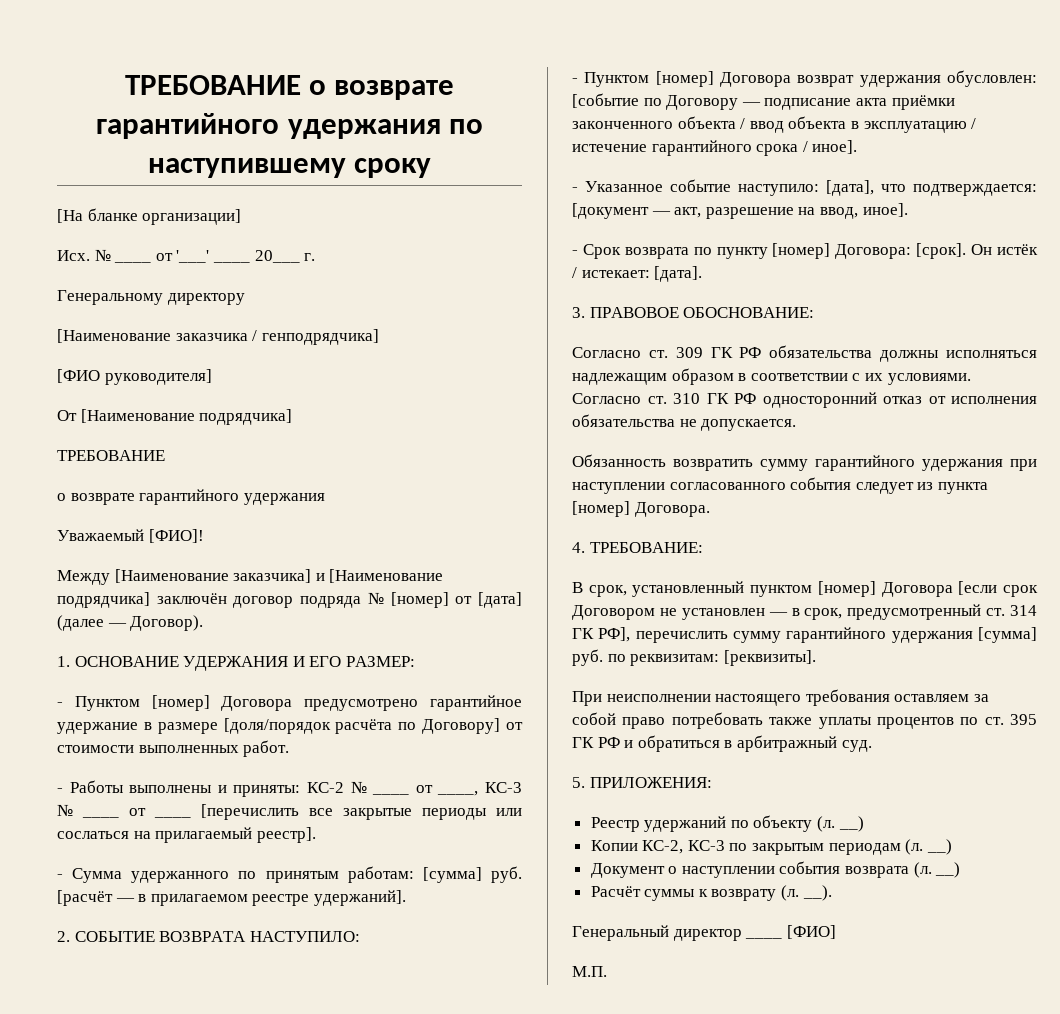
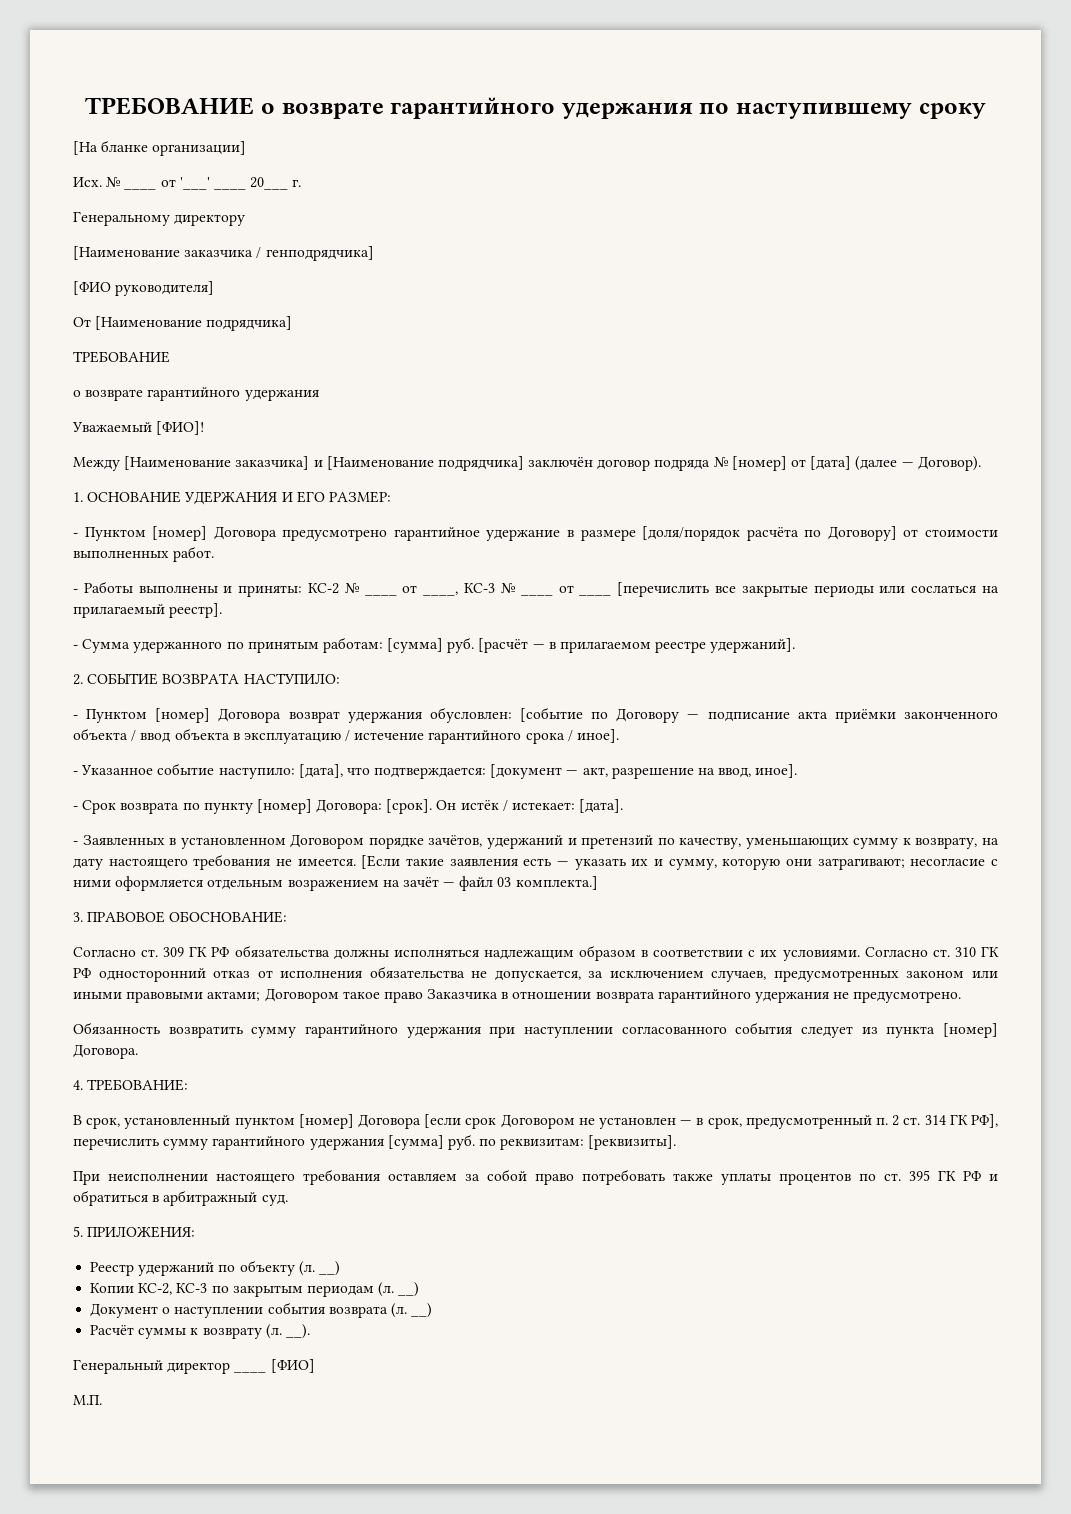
+ - Заявленных в установленном Договором порядке зачётов, удержаний и претензий по качеству, уменьшающих сумму к возврату, на дату настоящего требования не имеется. [Если такие заявления есть — указать их и сумму, которую они затрагивают; несогласие с ними оформляется отдельным возражением на зачёт — файл 03 комплекта.]
- Согласно ст. 310 ГК РФ односторонний отказ от исполнения обязательства не допускается.
+ Согласно ст. 310 ГК РФ односторонний отказ от исполнения обязательства не допускается, за исключением случаев, предусмотренных законом или иными правовыми актами; Договором такое право Заказчика в отношении возврата гарантийного удержания не предусмотрено.
- В срок, установленный пунктом [номер] Договора [если срок Договором не установлен — в срок, предусмотренный ст. 314 ГК РФ], перечислить сумму гарантийного удержания [сумма] руб. по реквизитам: [реквизиты].
+ В срок, установленный пунктом [номер] Договора [если срок Договором не установлен — в срок, предусмотренный п. 2 ст. 314 ГК РФ], перечислить сумму гарантийного удержания [сумма] руб. по реквизитам: [реквизиты].

